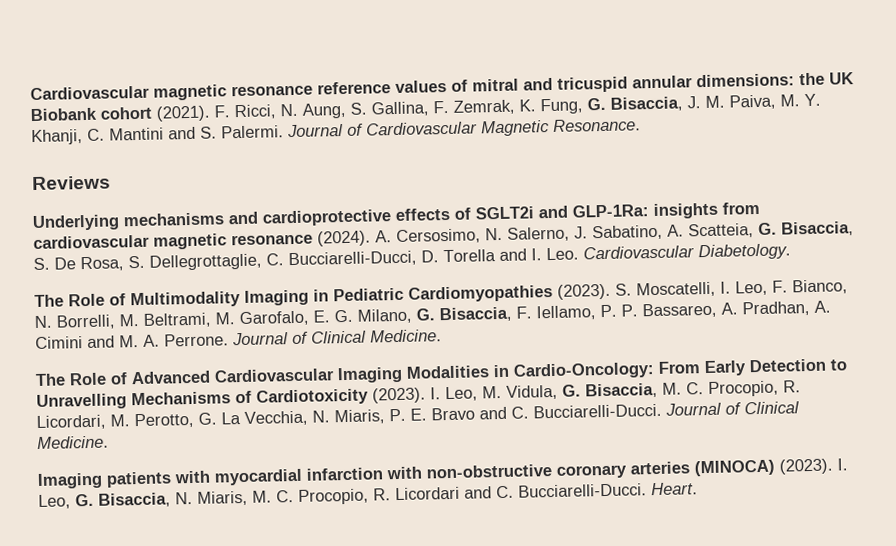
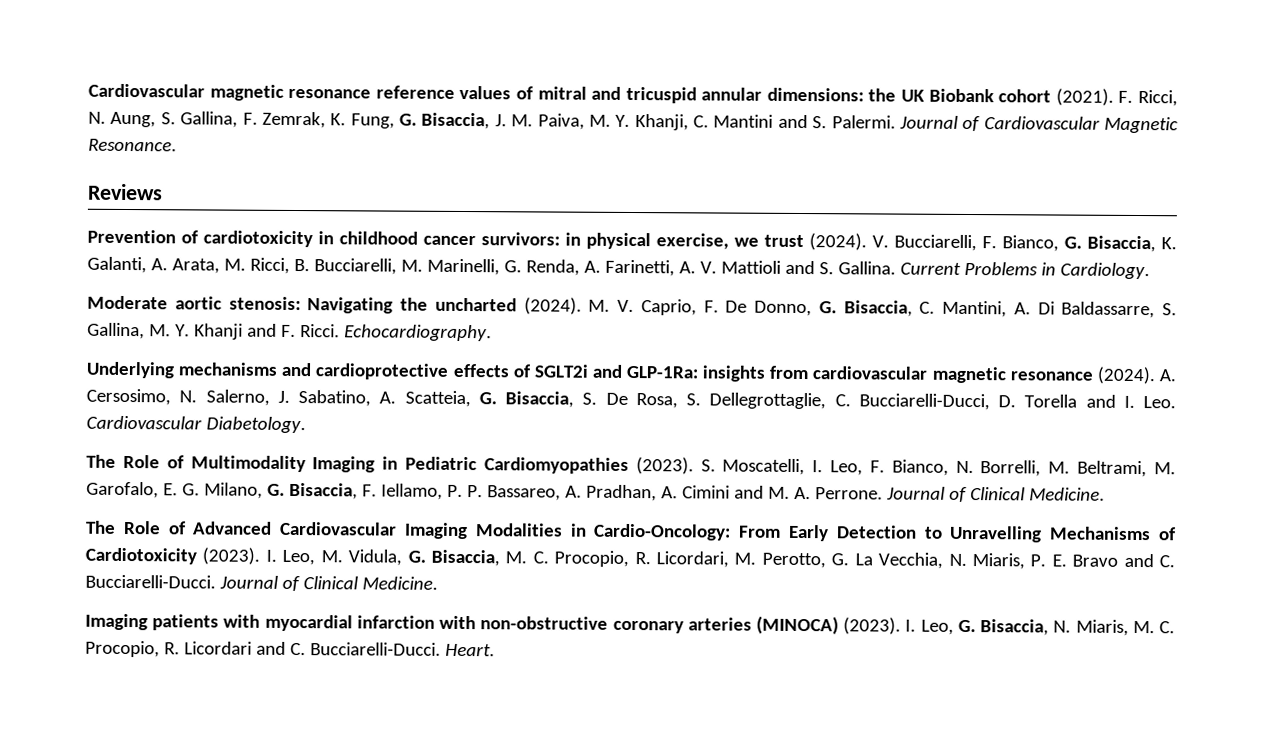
+ Prevention of cardiotoxicity in childhood cancer survivors: in physical exercise, we trust (2024). V. Bucciarelli, F. Bianco, G. Bisaccia, K. Galanti, A. Arata, M. Ricci, B. Bucciarelli, M. Marinelli, G. Renda, A. Farinetti, A. V. Mattioli and S. Gallina. Current Problems in Cardiology.
+ Moderate aortic stenosis: Navigating the uncharted (2024). M. V. Caprio, F. De Donno, G. Bisaccia, C. Mantini, A. Di Baldassarre, S. Gallina, M. Y. Khanji and F. Ricci. Echocardiography.

